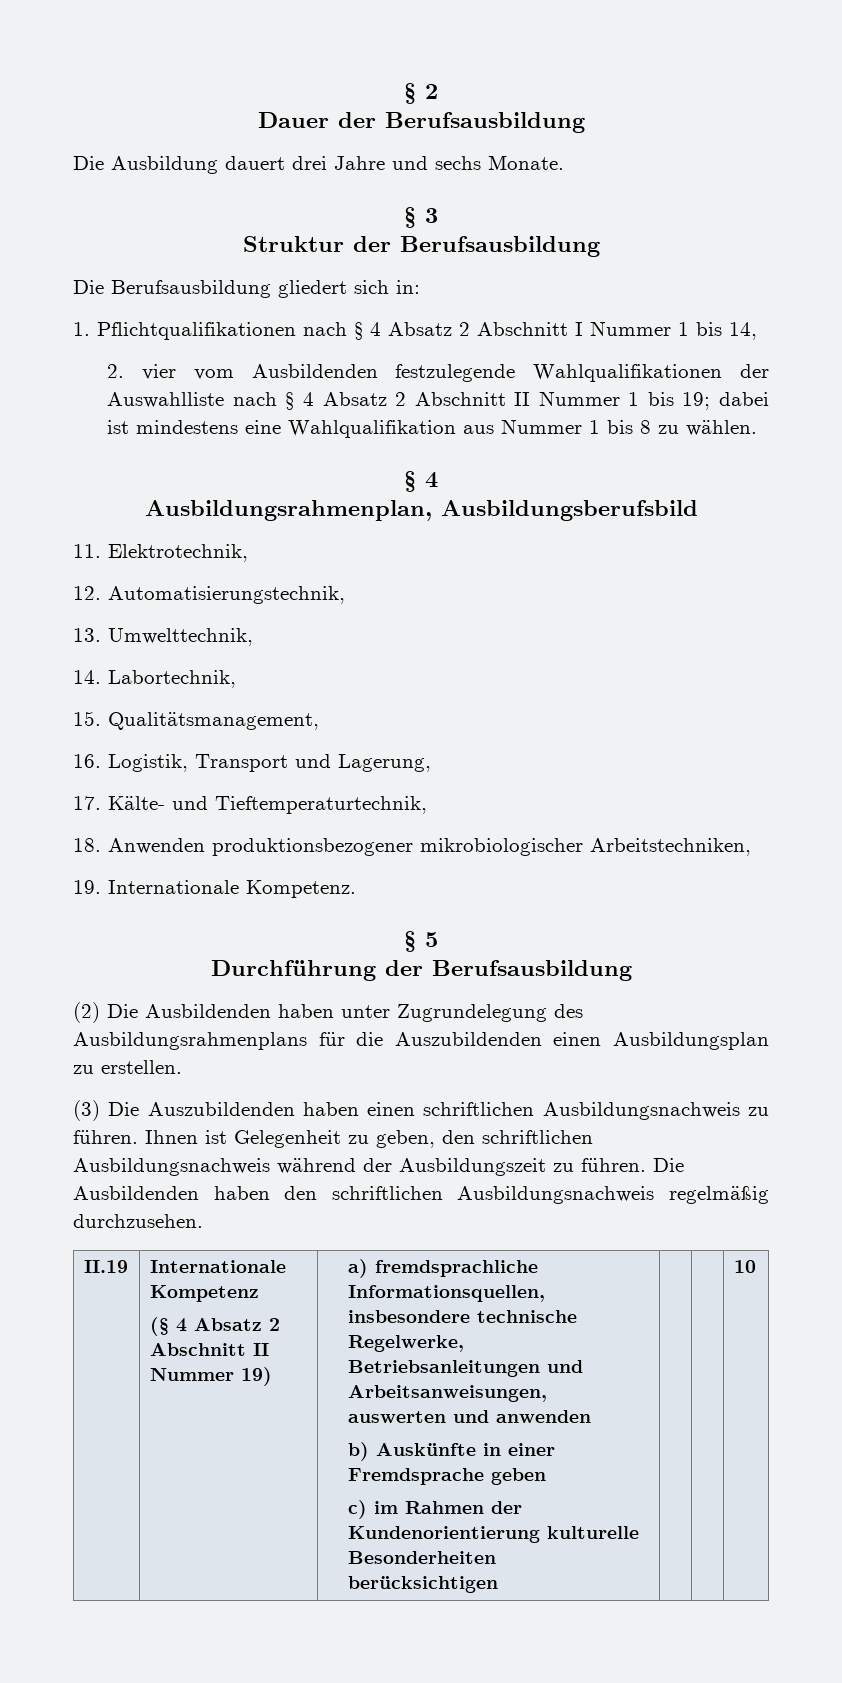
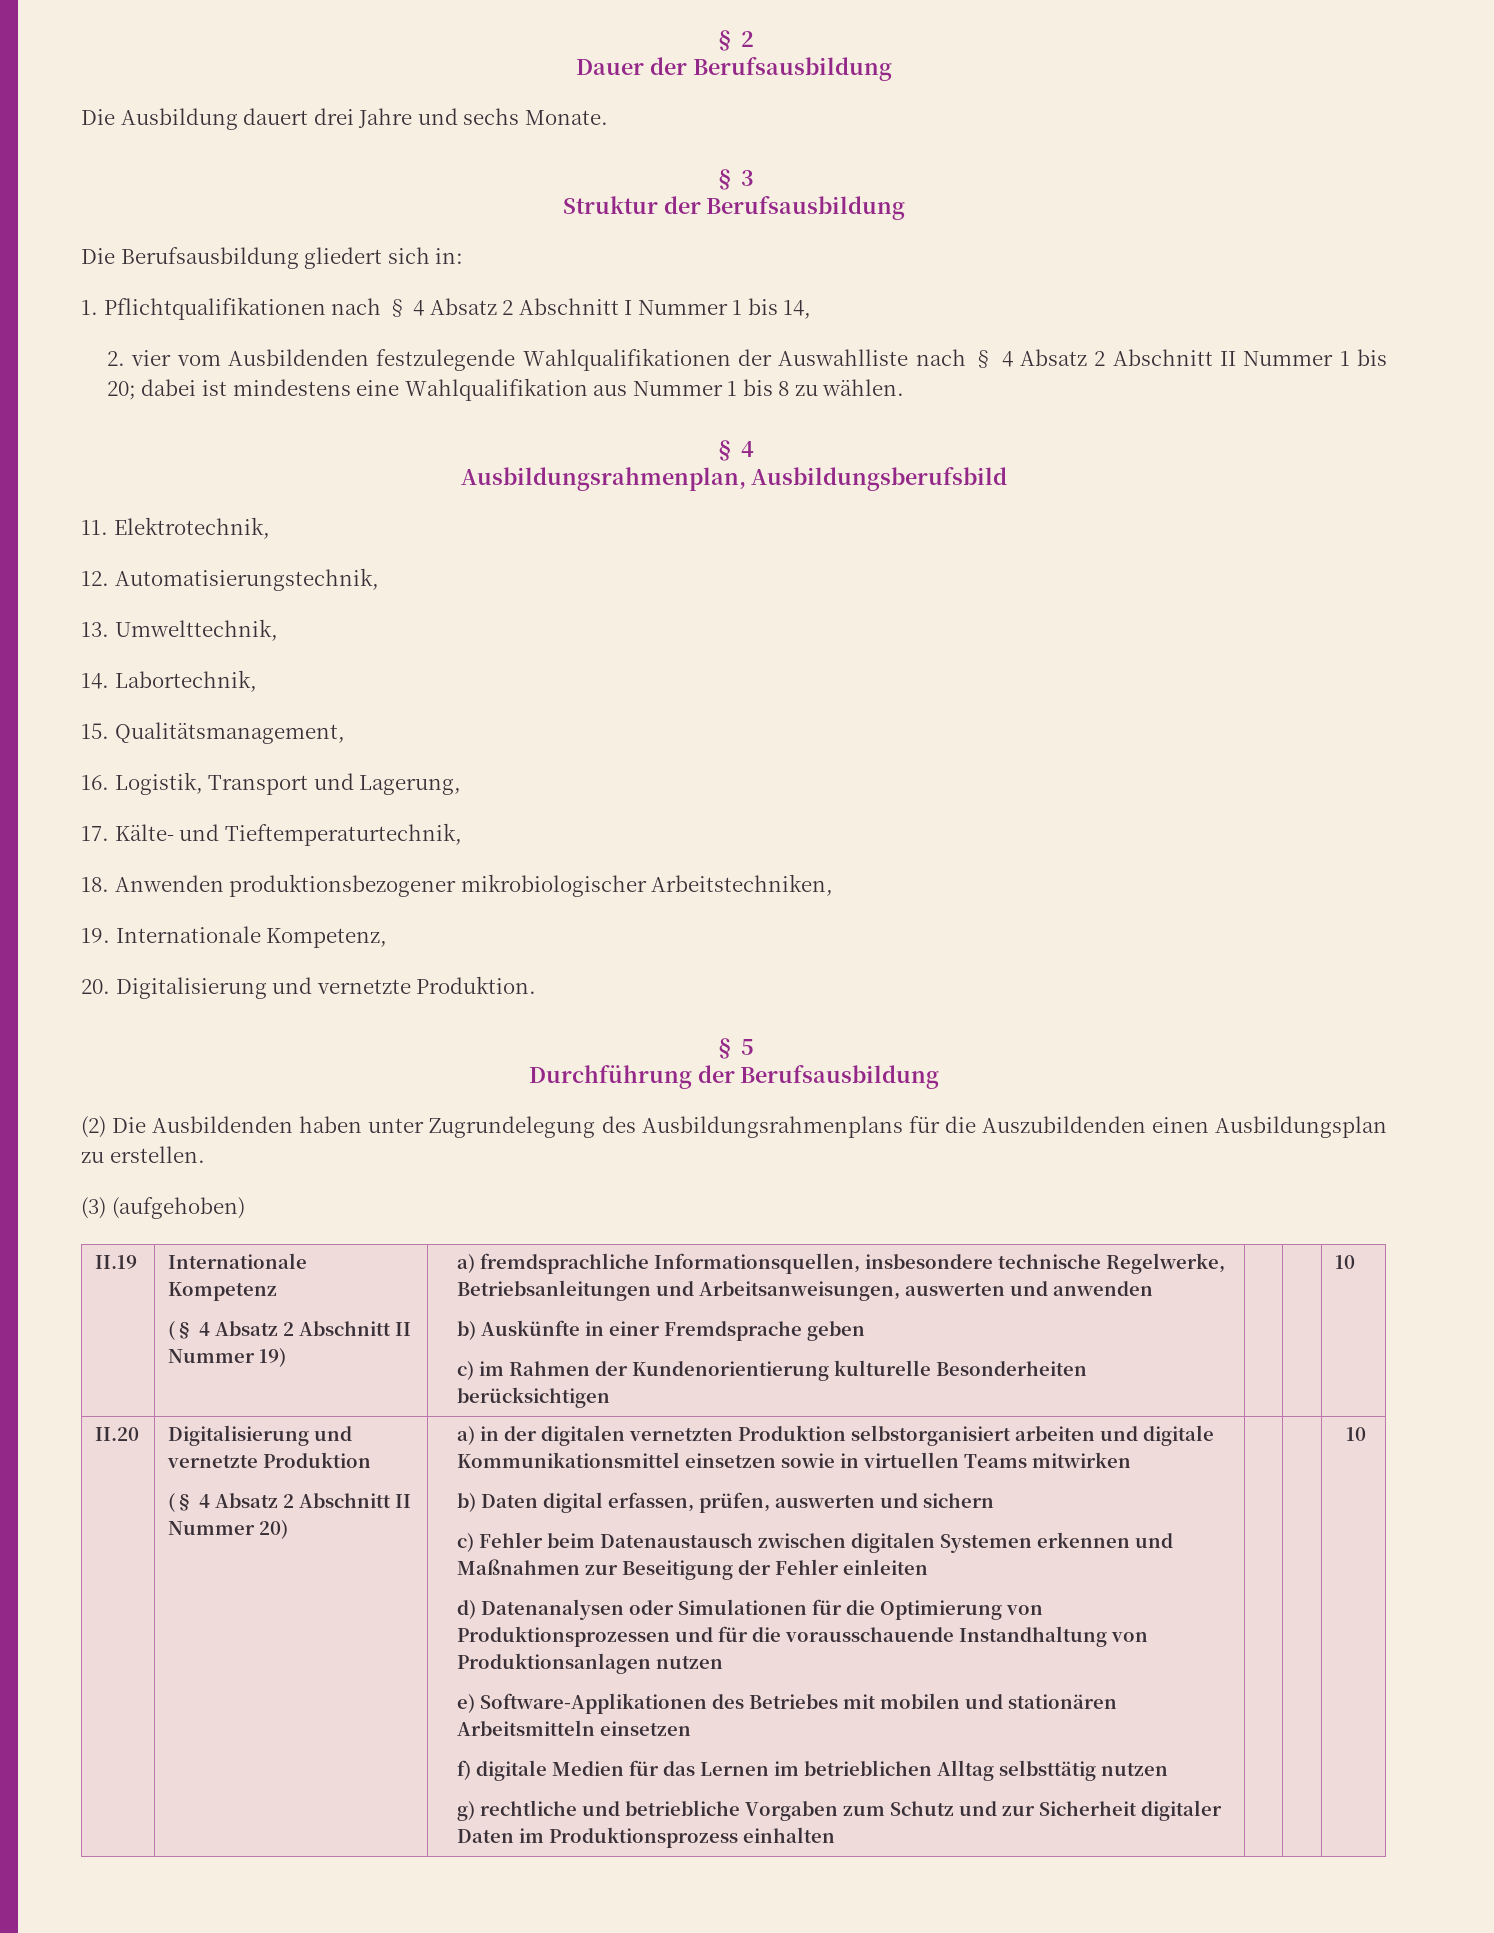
- 2. vier vom Ausbildenden festzulegende Wahlqualifikationen der Auswahlliste nach § 4 Absatz 2 Abschnitt II Nummer 1 bis 19; dabei ist mindestens eine Wahlqualifikation aus Nummer 1 bis 8 zu wählen.
+ 2. vier vom Ausbildenden festzulegende Wahlqualifikationen der Auswahlliste nach § 4 Absatz 2 Abschnitt II Nummer 1 bis 20; dabei ist mindestens eine Wahlqualifikation aus Nummer 1 bis 8 zu wählen.
- 19. Internationale Kompetenz.
+ 19. Internationale Kompetenz,
+ 20. Digitalisierung und vernetzte Produktion.
- (3) Die Auszubildenden haben einen schriftlichen Ausbildungsnachweis zu führen. Ihnen ist Gelegenheit zu geben, den schriftlichen Ausbildungsnachweis während der Ausbildungszeit zu führen. Die Ausbildenden haben den schriftlichen Ausbildungsnachweis regelmäßig durchzusehen.
+ (3) (aufgehoben)
+ II.20 | Digitalisierung und vernetzte Produktion
+ (§ 4 Absatz 2 Abschnitt II Nummer 20) | a) in der digitalen vernetzten Produktion selbstorganisiert arbeiten und digitale Kommunikationsmittel einsetzen sowie in virtuellen Teams mitwirken
+ b) Daten digital erfassen, prüfen, auswerten und sichern
+ c) Fehler beim Datenaustausch zwischen digitalen Systemen erkennen und Maßnahmen zur Beseitigung der Fehler einleiten
+ d) Datenanalysen oder Simulationen für die Optimierung von Produktionsprozessen und für die vorausschauende Instandhaltung von Produktionsanlagen nutzen
+ e) Software-Applikationen des Betriebes mit mobilen und stationären Arbeitsmitteln einsetzen
+ f) digitale Medien für das Lernen im betrieblichen Alltag selbsttätig nutzen
+ g) rechtliche und betriebliche Vorgaben zum Schutz und zur Sicherheit digitaler Daten im Produktionsprozess einhalten | | | 10

